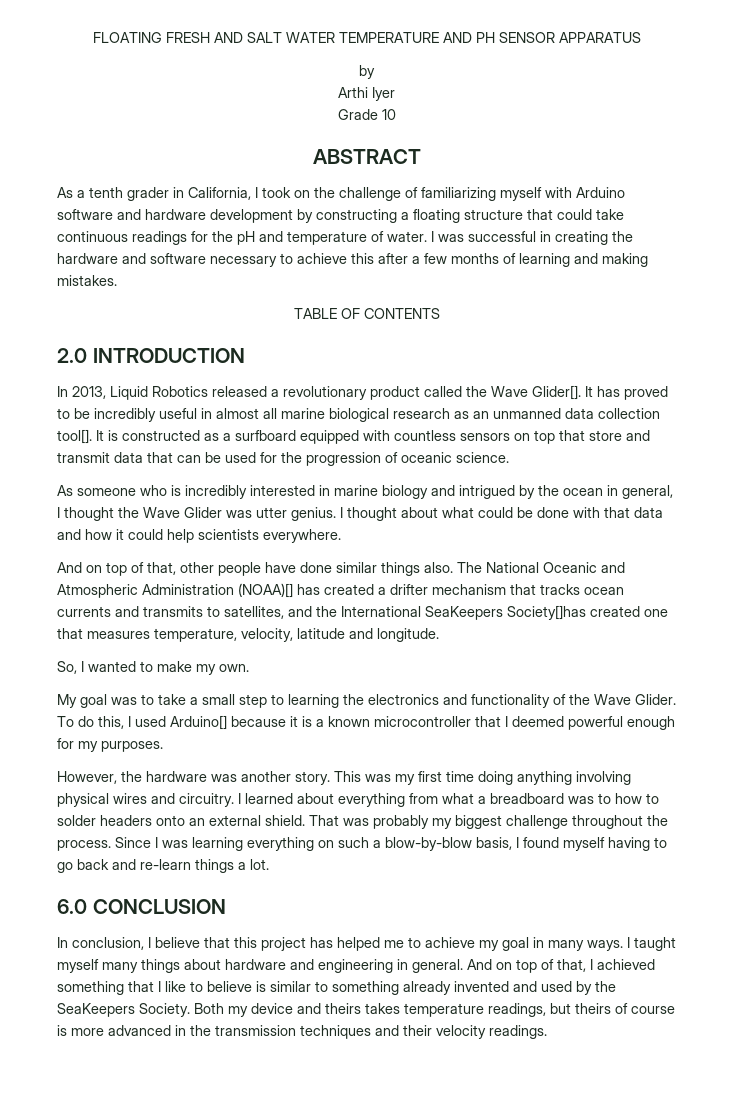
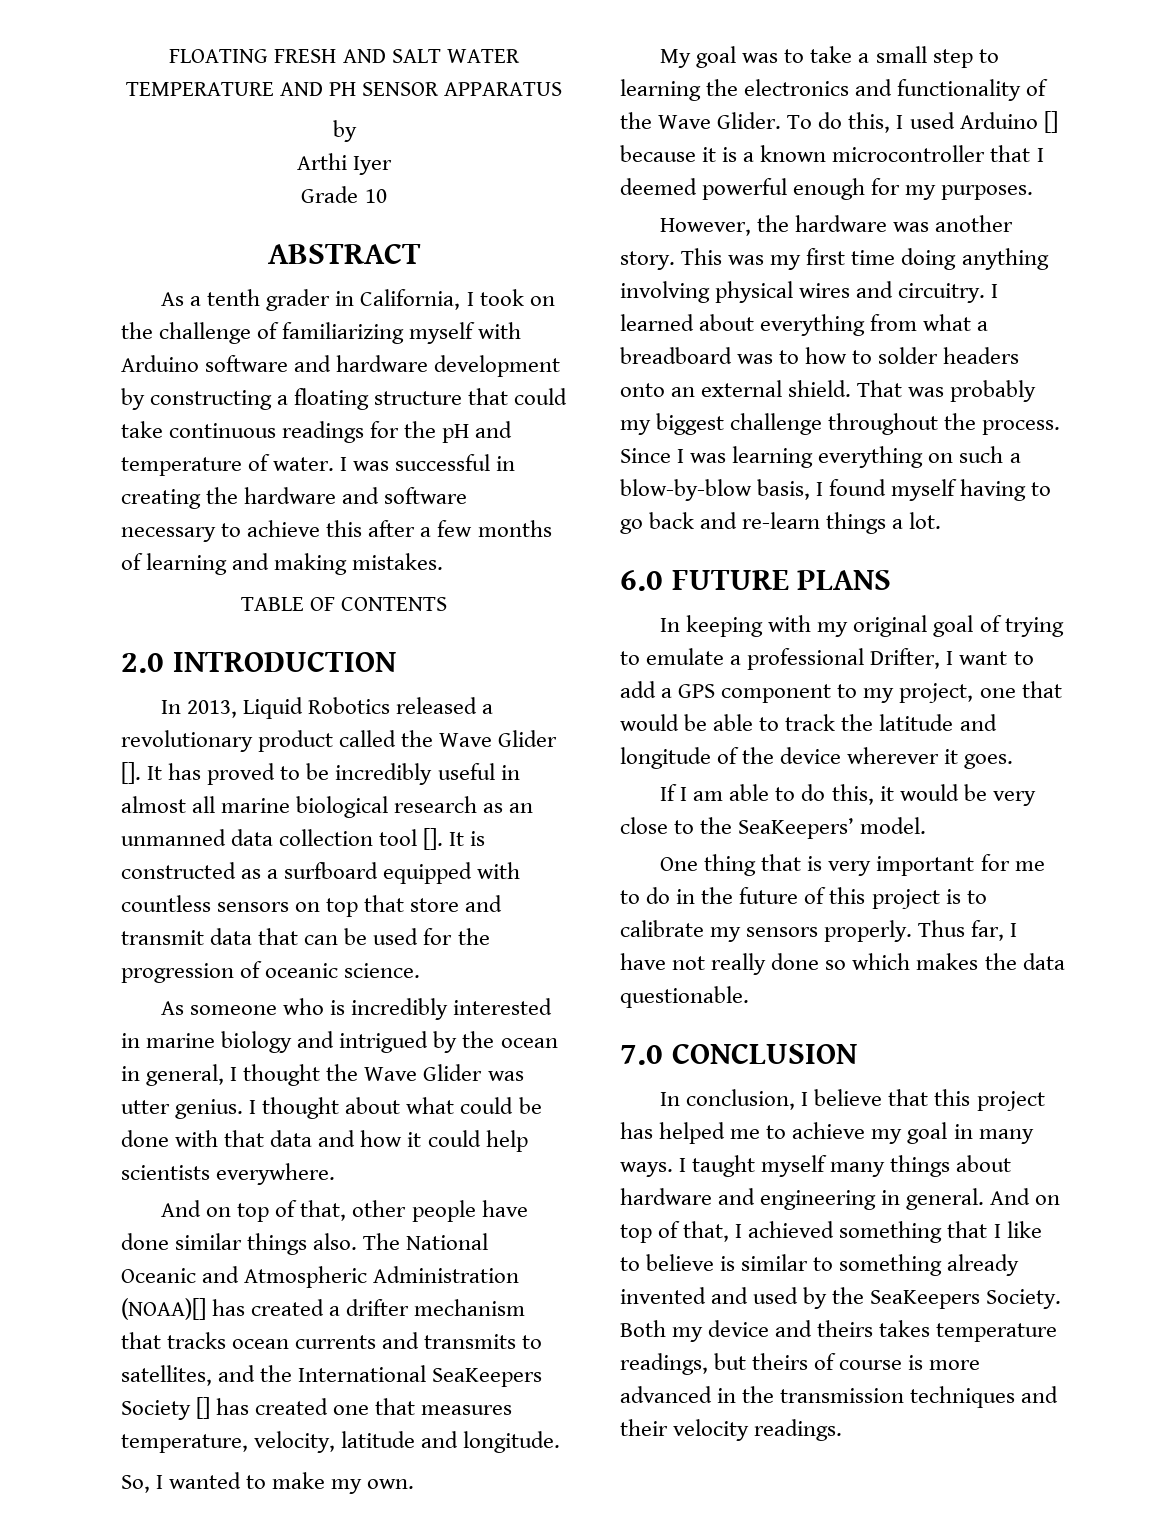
- In 2013, Liquid Robotics released a revolutionary product called the Wave Glider[].
+ In 2013, Liquid Robotics released a revolutionary product called the Wave Glider [].
- It has proved to be incredibly useful in almost all marine biological research as an unmanned data collection tool[].
+ It has proved to be incredibly useful in almost all marine biological research as an unmanned data collection tool [].
- The National Oceanic and Atmospheric Administration (NOAA)[] has created a drifter mechanism that tracks ocean currents and transmits to satellites, and the International SeaKeepers Society[]has created one that measures temperature, velocity, latitude and longitude.
+ The National Oceanic and Atmospheric Administration (NOAA)[] has created a drifter mechanism that tracks ocean currents and transmits to satellites, and the International SeaKeepers Society [] has created one that measures temperature, velocity, latitude and longitude.
- To do this, I used Arduino[] because it is a known microcontroller that I deemed powerful enough for my purposes.
+ To do this, I used Arduino [] because it is a known microcontroller that I deemed powerful enough for my purposes.
- 6.0 CONCLUSION
+ 6.0 FUTURE PLANS
+ In keeping with my original goal of trying to emulate a professional Drifter, I want to add a GPS component to my project, one that would be able to track the latitude and longitude of the device wherever it goes.
+ If I am able to do this, it would be very close to the SeaKeepers’ model.
+ One thing that is very important for me to do in the future of this project is to calibrate my sensors properly. Thus far, I have not really done so which makes the data questionable.
+ 7.0 CONCLUSION

